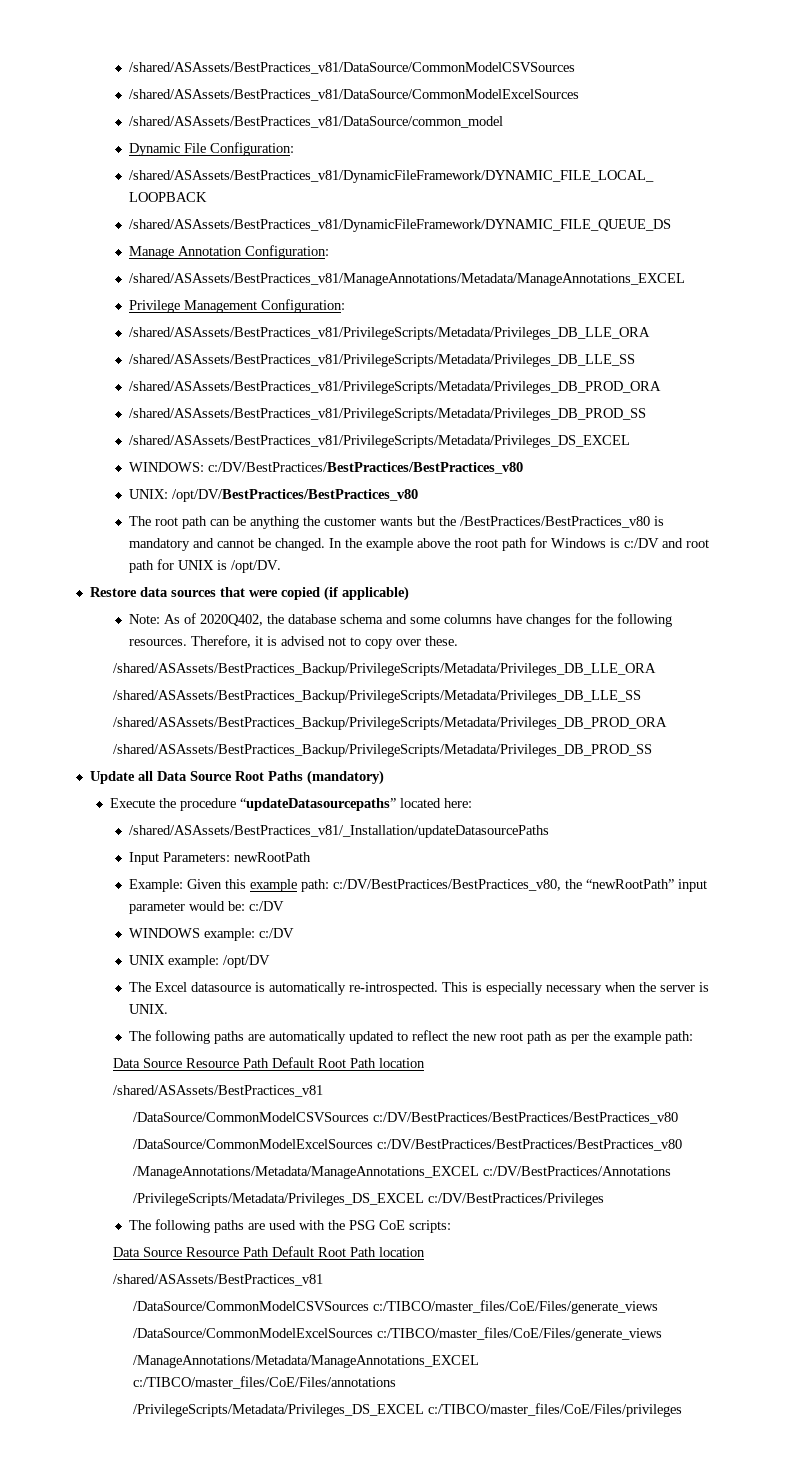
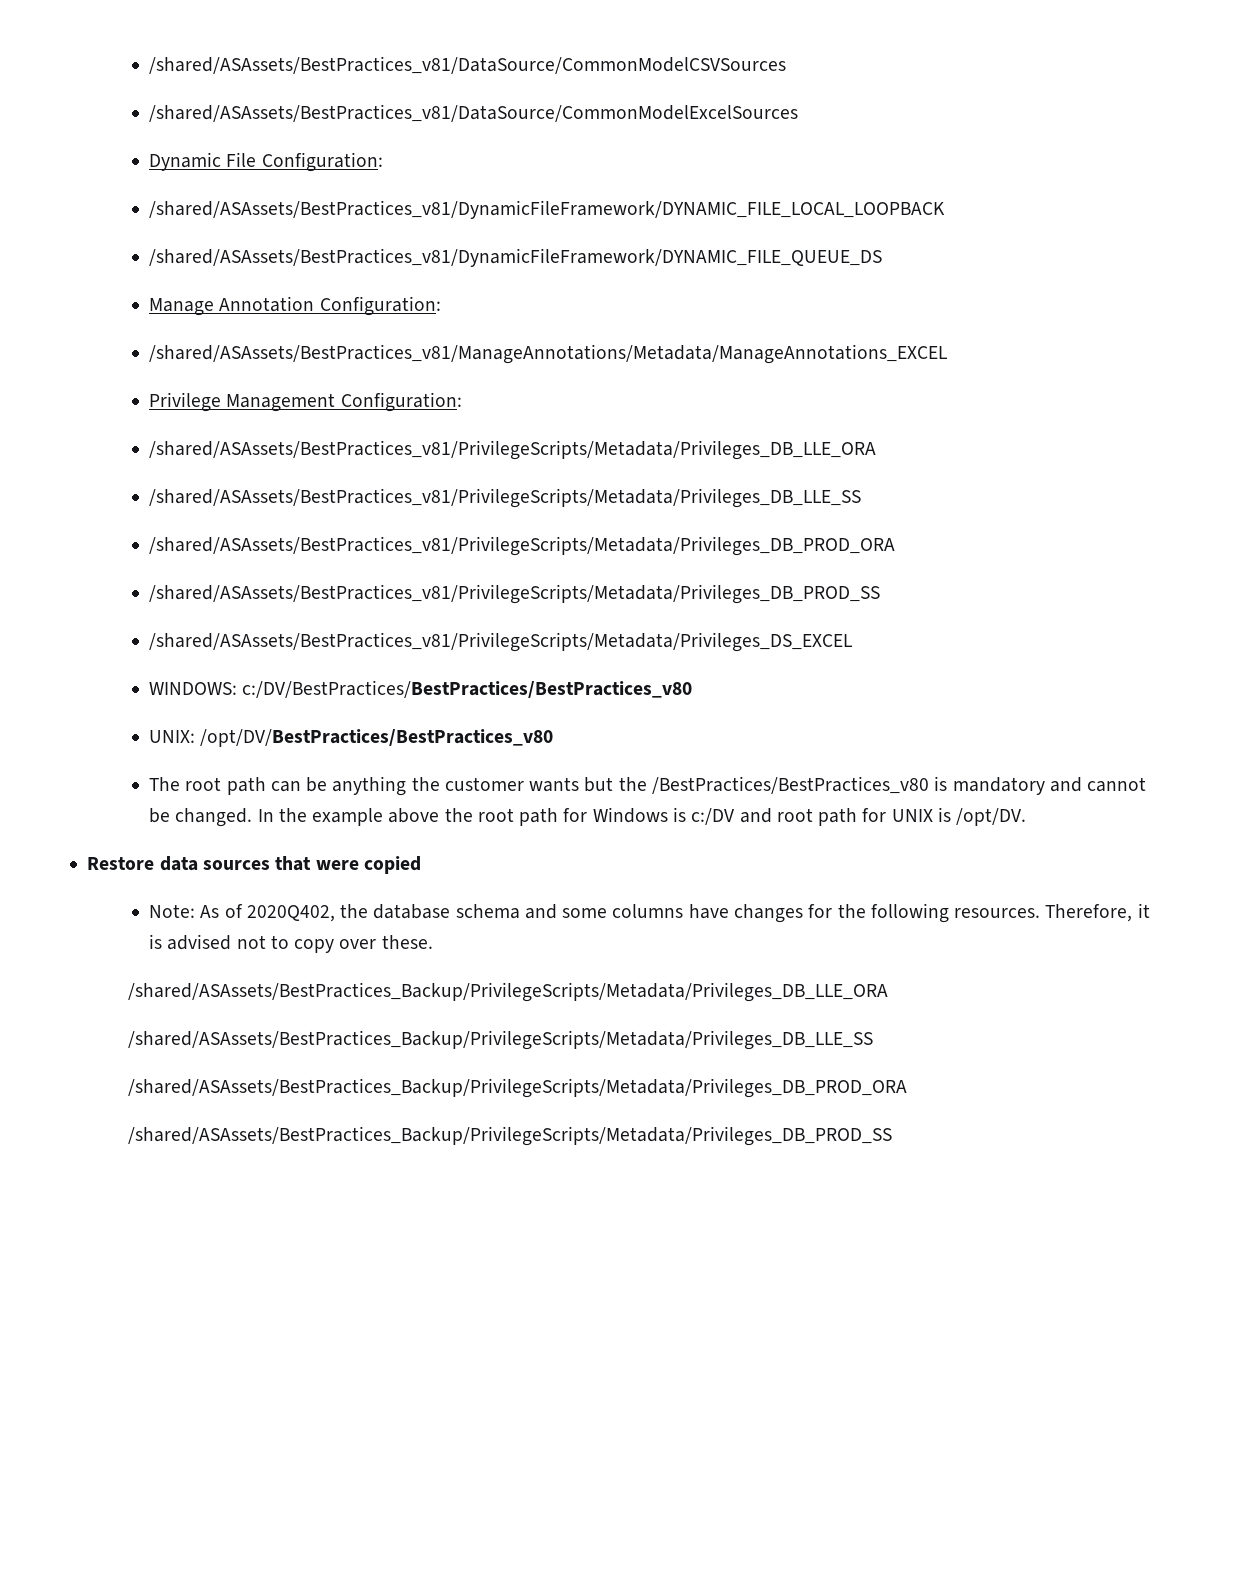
- /shared/ASAssets/BestPractices_v81/DataSource/common_model
- Restore data sources that were copied (if applicable)
+ Restore data sources that were copied
- Update all Data Source Root Paths (mandatory)
- Execute the procedure “updateDatasourcepaths” located here:
- /shared/ASAssets/BestPractices_v81/_Installation/updateDatasourcePaths
- Input Parameters: newRootPath
- Example: Given this example path: c:/DV/BestPractices/BestPractices_v80, the “newRootPath” input parameter would be: c:/DV
- WINDOWS example: c:/DV
- UNIX example: /opt/DV
- The Excel datasource is automatically re-introspected. This is especially necessary when the server is UNIX.
- The following paths are automatically updated to reflect the new root path as per the example path:
- Data Source Resource Path Default Root Path location
- /shared/ASAssets/BestPractices_v81
- /DataSource/CommonModelCSVSources c:/DV/BestPractices/BestPractices/BestPractices_v80
- /DataSource/CommonModelExcelSources c:/DV/BestPractices/BestPractices/BestPractices_v80
- /ManageAnnotations/Metadata/ManageAnnotations_EXCEL c:/DV/BestPractices/Annotations
- /PrivilegeScripts/Metadata/Privileges_DS_EXCEL c:/DV/BestPractices/Privileges
- The following paths are used with the PSG CoE scripts:
- Data Source Resource Path Default Root Path location
- /shared/ASAssets/BestPractices_v81
- /DataSource/CommonModelCSVSources c:/TIBCO/master_files/CoE/Files/generate_views
- /DataSource/CommonModelExcelSources c:/TIBCO/master_files/CoE/Files/generate_views
- /ManageAnnotations/Metadata/ManageAnnotations_EXCEL c:/TIBCO/master_files/CoE/Files/annotations
- /PrivilegeScripts/Metadata/Privileges_DS_EXCEL c:/TIBCO/master_files/CoE/Files/privileges

